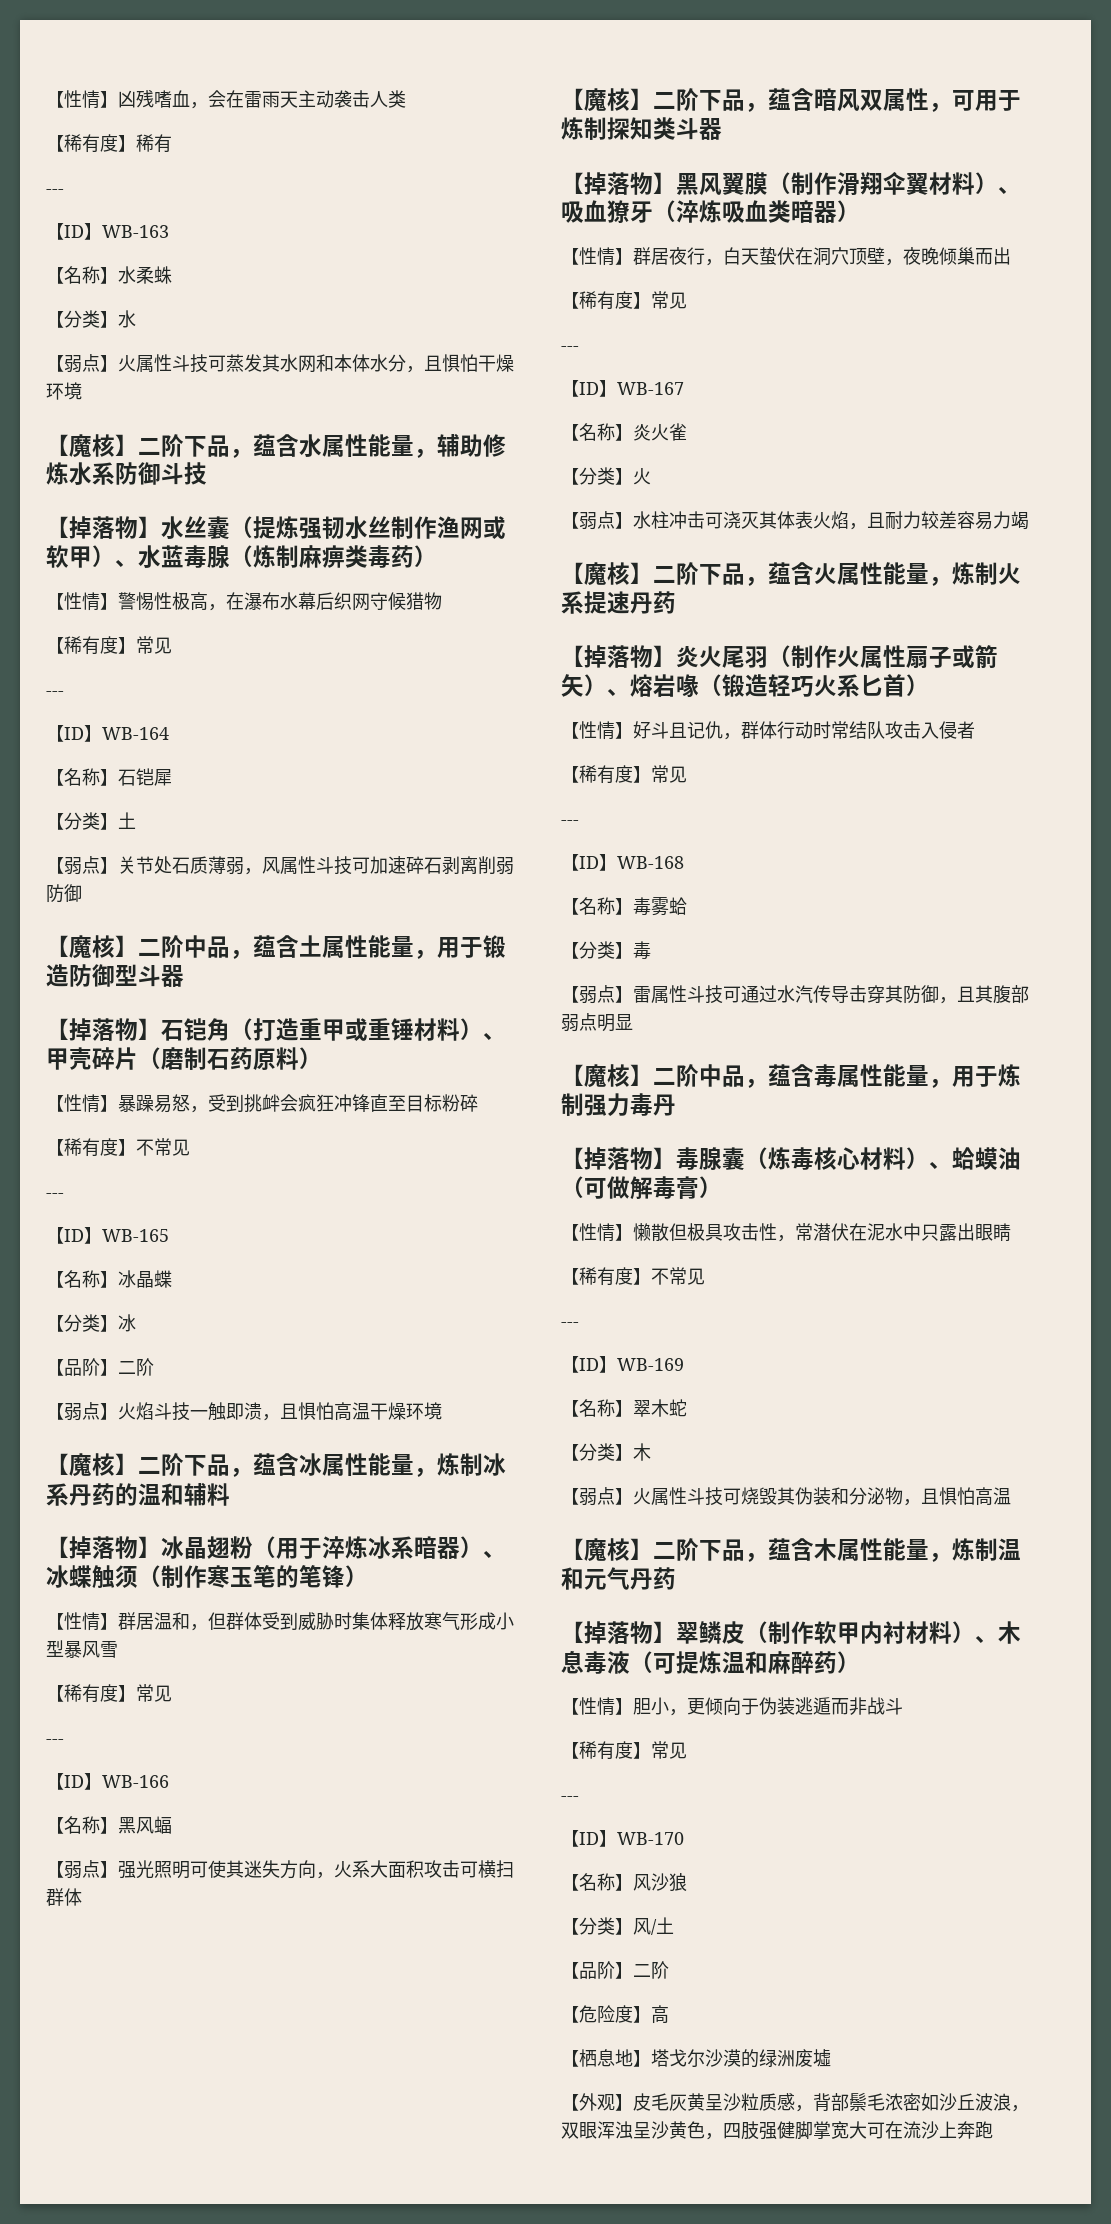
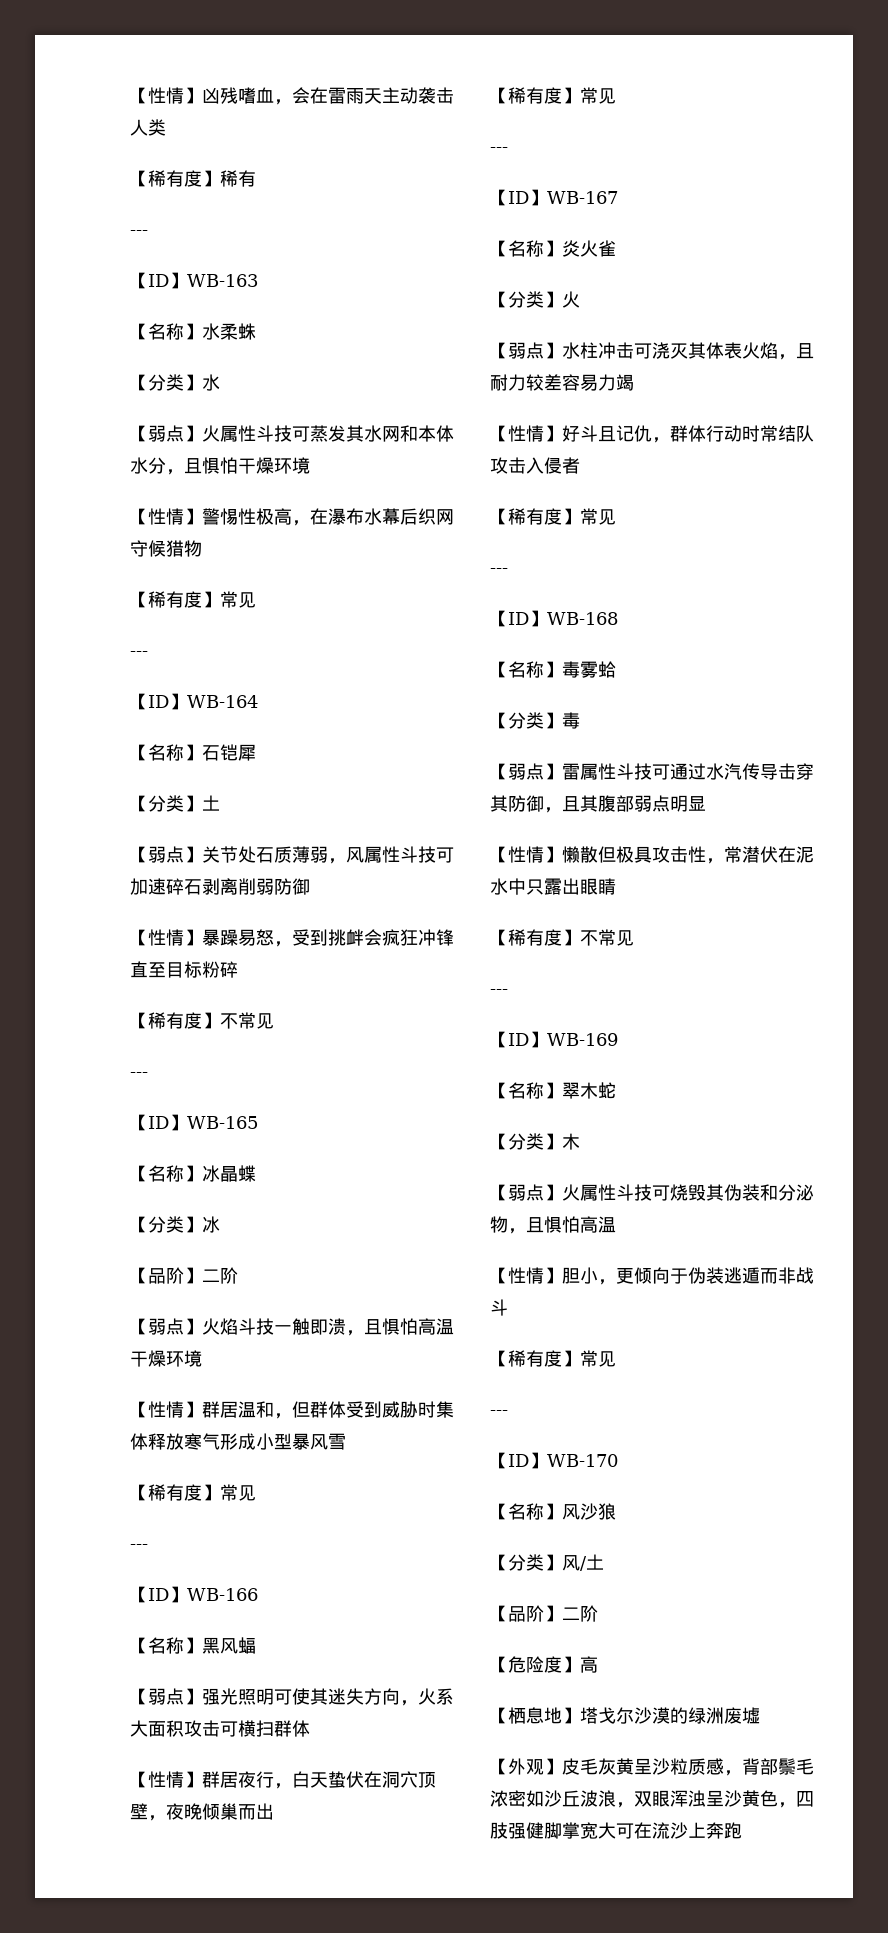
- 【魔核】二阶下品，蕴含水属性能量，辅助修炼水系防御斗技
- 【掉落物】水丝囊（提炼强韧水丝制作渔网或软甲）、水蓝毒腺（炼制麻痹类毒药）
- 【魔核】二阶中品，蕴含土属性能量，用于锻造防御型斗器
- 【掉落物】石铠角（打造重甲或重锤材料）、甲壳碎片（磨制石药原料）
- 【魔核】二阶下品，蕴含冰属性能量，炼制冰系丹药的温和辅料
- 【掉落物】冰晶翅粉（用于淬炼冰系暗器）、冰蝶触须（制作寒玉笔的笔锋）
- 【魔核】二阶下品，蕴含暗风双属性，可用于炼制探知类斗器
- 【掉落物】黑风翼膜（制作滑翔伞翼材料）、吸血獠牙（淬炼吸血类暗器）
- 【魔核】二阶下品，蕴含火属性能量，炼制火系提速丹药
- 【掉落物】炎火尾羽（制作火属性扇子或箭矢）、熔岩喙（锻造轻巧火系匕首）
- 【魔核】二阶中品，蕴含毒属性能量，用于炼制强力毒丹
- 【掉落物】毒腺囊（炼毒核心材料）、蛤蟆油（可做解毒膏）
- 【魔核】二阶下品，蕴含木属性能量，炼制温和元气丹药
- 【掉落物】翠鳞皮（制作软甲内衬材料）、木息毒液（可提炼温和麻醉药）

